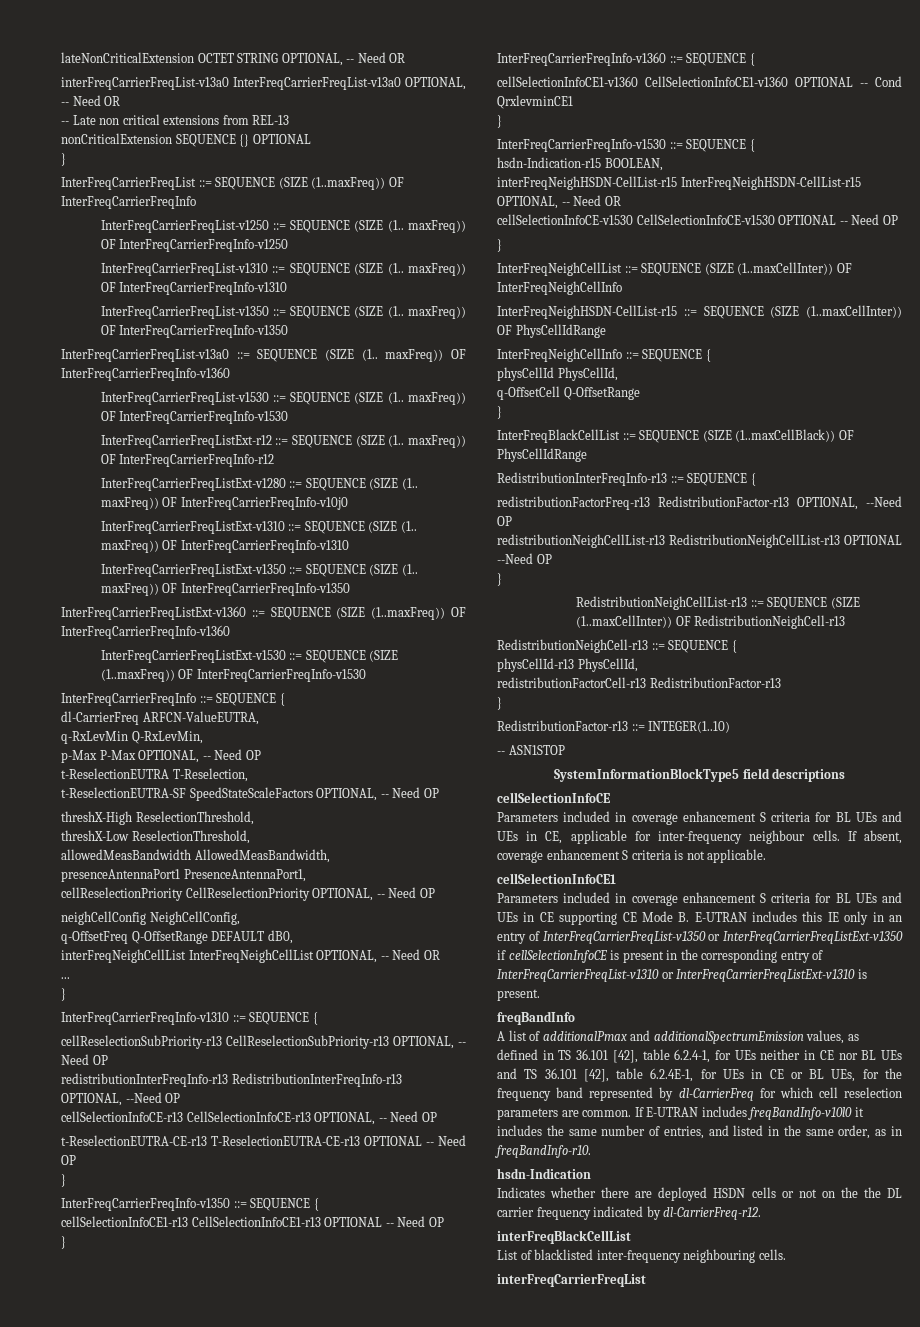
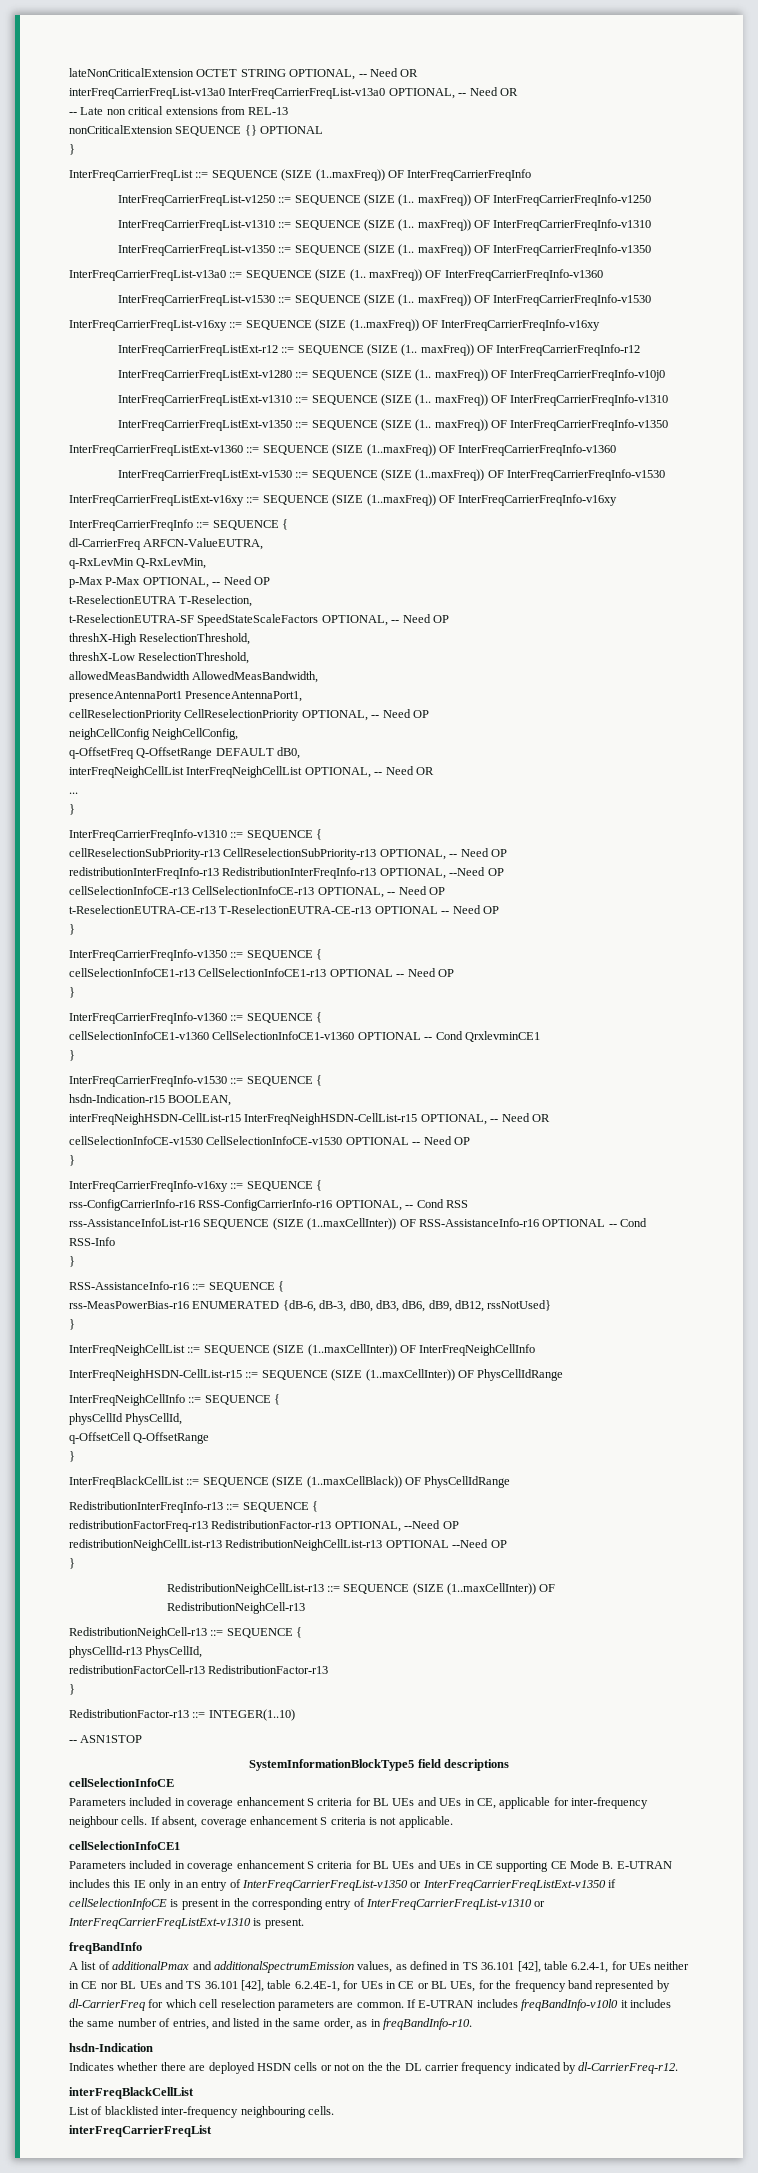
+ InterFreqCarrierFreqList-v16xy ::= SEQUENCE (SIZE (1..maxFreq)) OF InterFreqCarrierFreqInfo-v16xy
+ InterFreqCarrierFreqListExt-v16xy ::= SEQUENCE (SIZE (1..maxFreq)) OF InterFreqCarrierFreqInfo-v16xy
+ InterFreqCarrierFreqInfo-v16xy ::= SEQUENCE {
+ rss-ConfigCarrierInfo-r16 RSS-ConfigCarrierInfo-r16 OPTIONAL, -- Cond RSS
+ rss-AssistanceInfoList-r16 SEQUENCE (SIZE (1..maxCellInter)) OF RSS-AssistanceInfo-r16 OPTIONAL -- Cond RSS-Info
+ }
+ RSS-AssistanceInfo-r16 ::= SEQUENCE {
+ rss-MeasPowerBias-r16 ENUMERATED {dB-6, dB-3, dB0, dB3, dB6, dB9, dB12, rssNotUsed}
+ }

